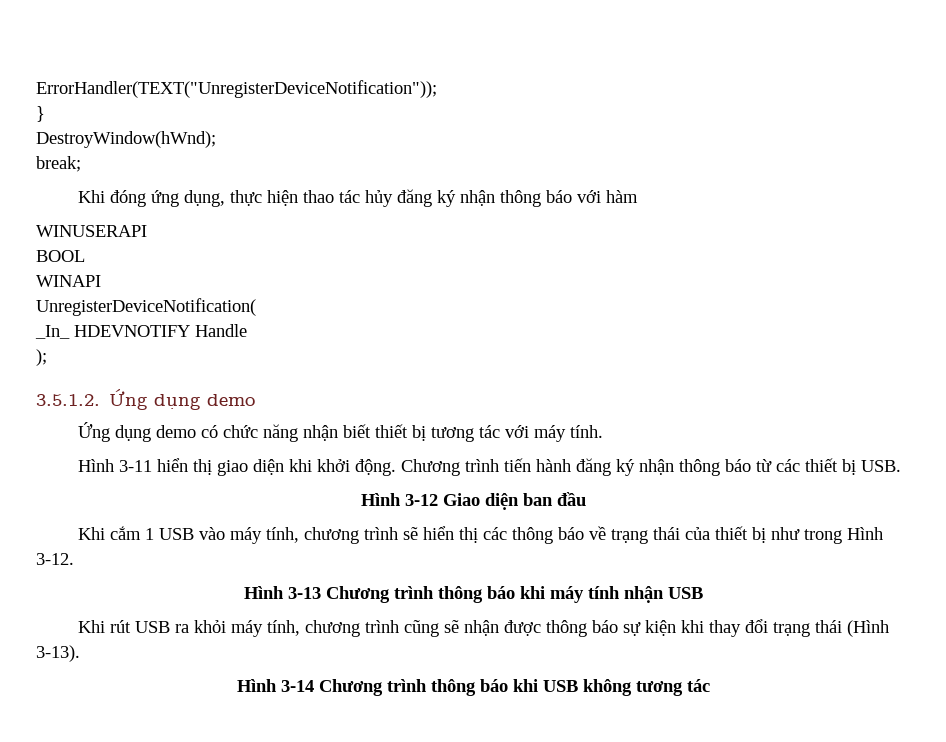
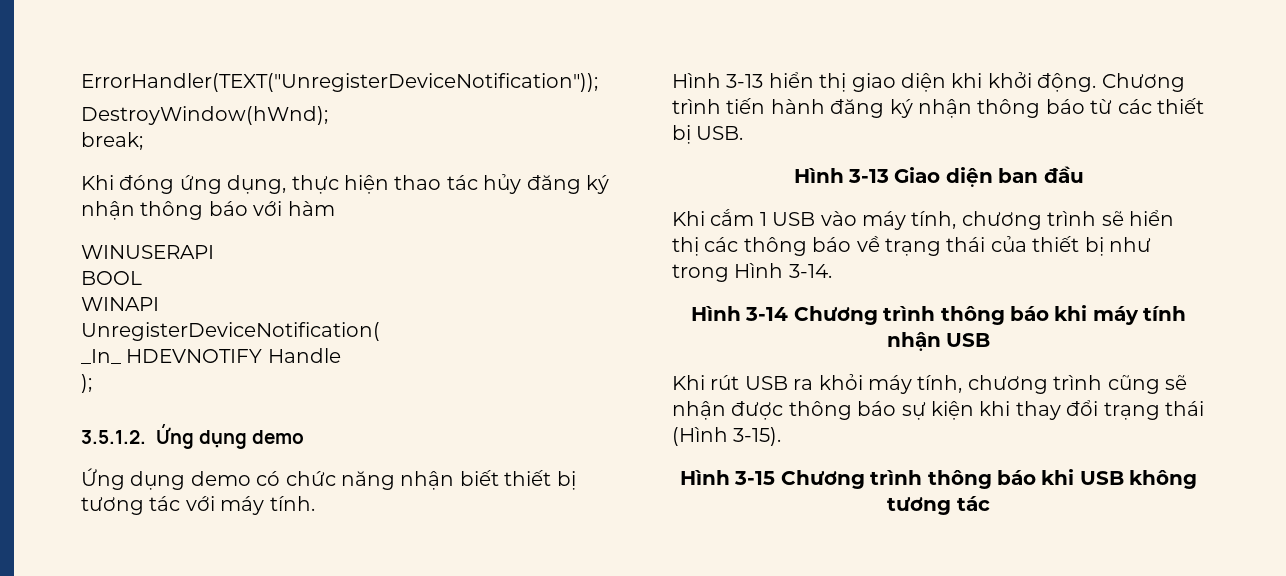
- }
- Hình 3-11 hiển thị giao diện khi khởi động.
+ Hình 3-13 hiển thị giao diện khi khởi động.
- Hình 3-12 Giao diện ban đầu
+ Hình 3-13 Giao diện ban đầu
- Khi cắm 1 USB vào máy tính, chương trình sẽ hiển thị các thông báo về trạng thái của thiết bị như trong Hình 3-12.
- Hình 3-13 Chương trình thông báo khi máy tính nhận USB
+ Khi cắm 1 USB vào máy tính, chương trình sẽ hiển thị các thông báo về trạng thái của thiết bị như trong Hình 3-14.
+ Hình 3-14 Chương trình thông báo khi máy tính nhận USB
- Khi rút USB ra khỏi máy tính, chương trình cũng sẽ nhận được thông báo sự kiện khi thay đổi trạng thái (Hình 3-13).
- Hình 3-14 Chương trình thông báo khi USB không tương tác
+ Khi rút USB ra khỏi máy tính, chương trình cũng sẽ nhận được thông báo sự kiện khi thay đổi trạng thái (Hình 3-15).
+ Hình 3-15 Chương trình thông báo khi USB không tương tác

